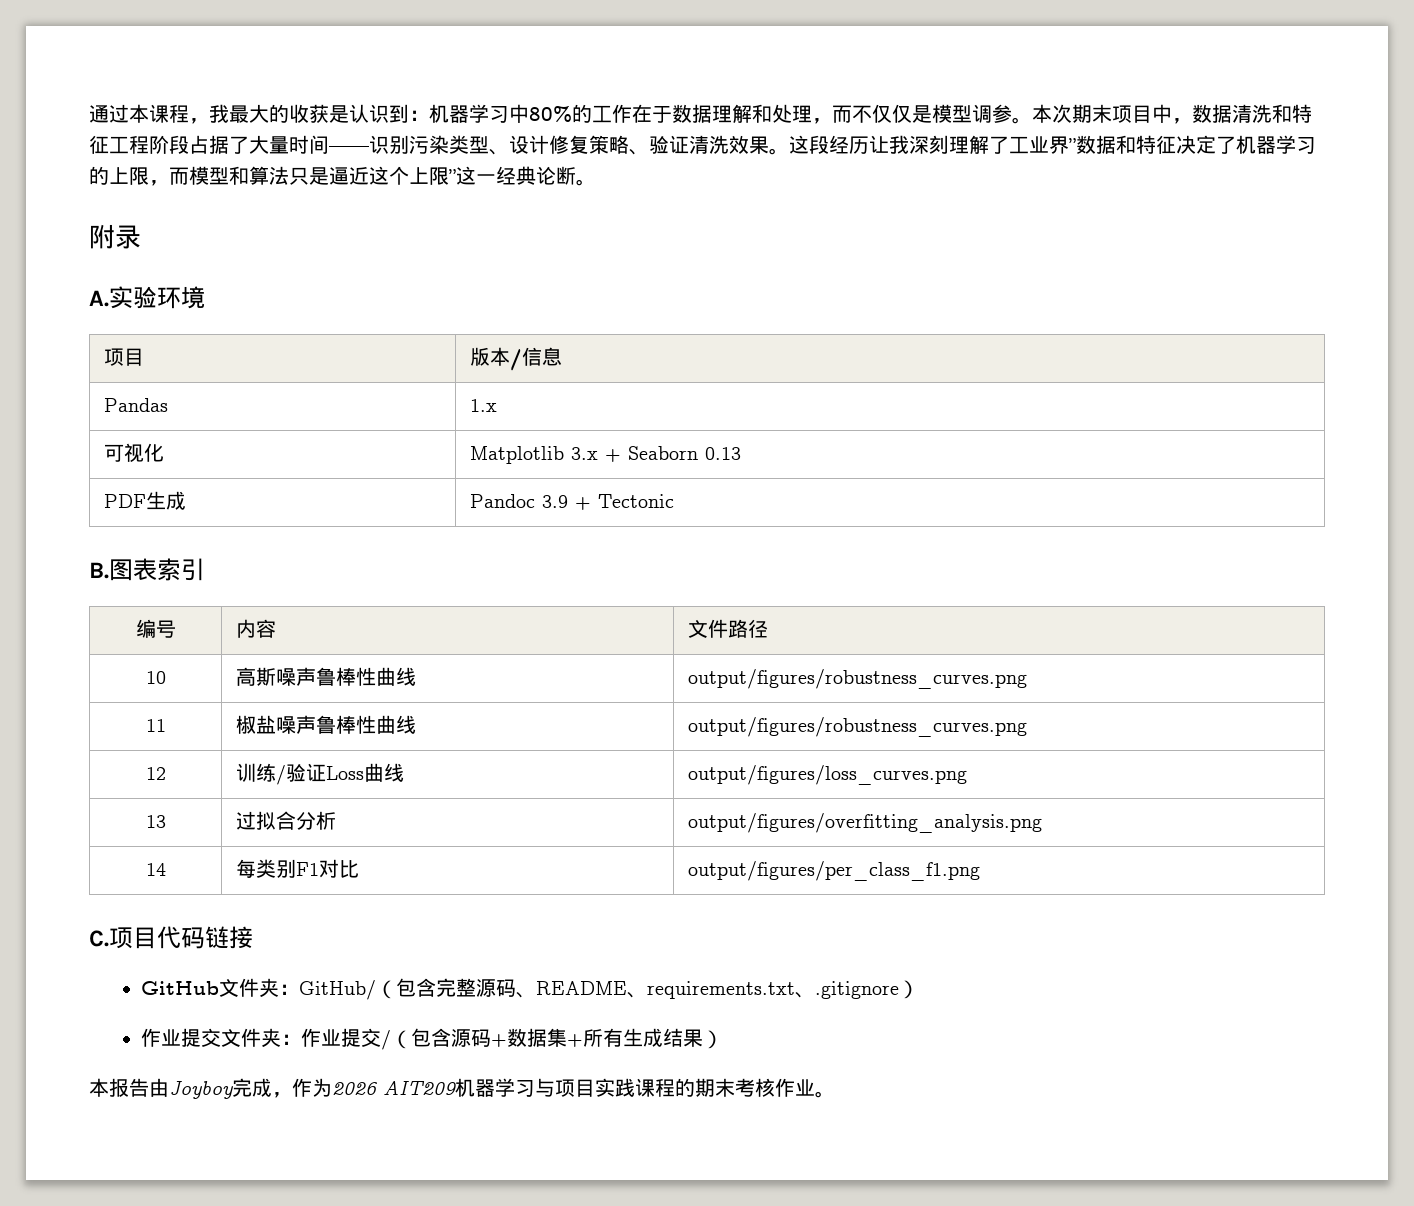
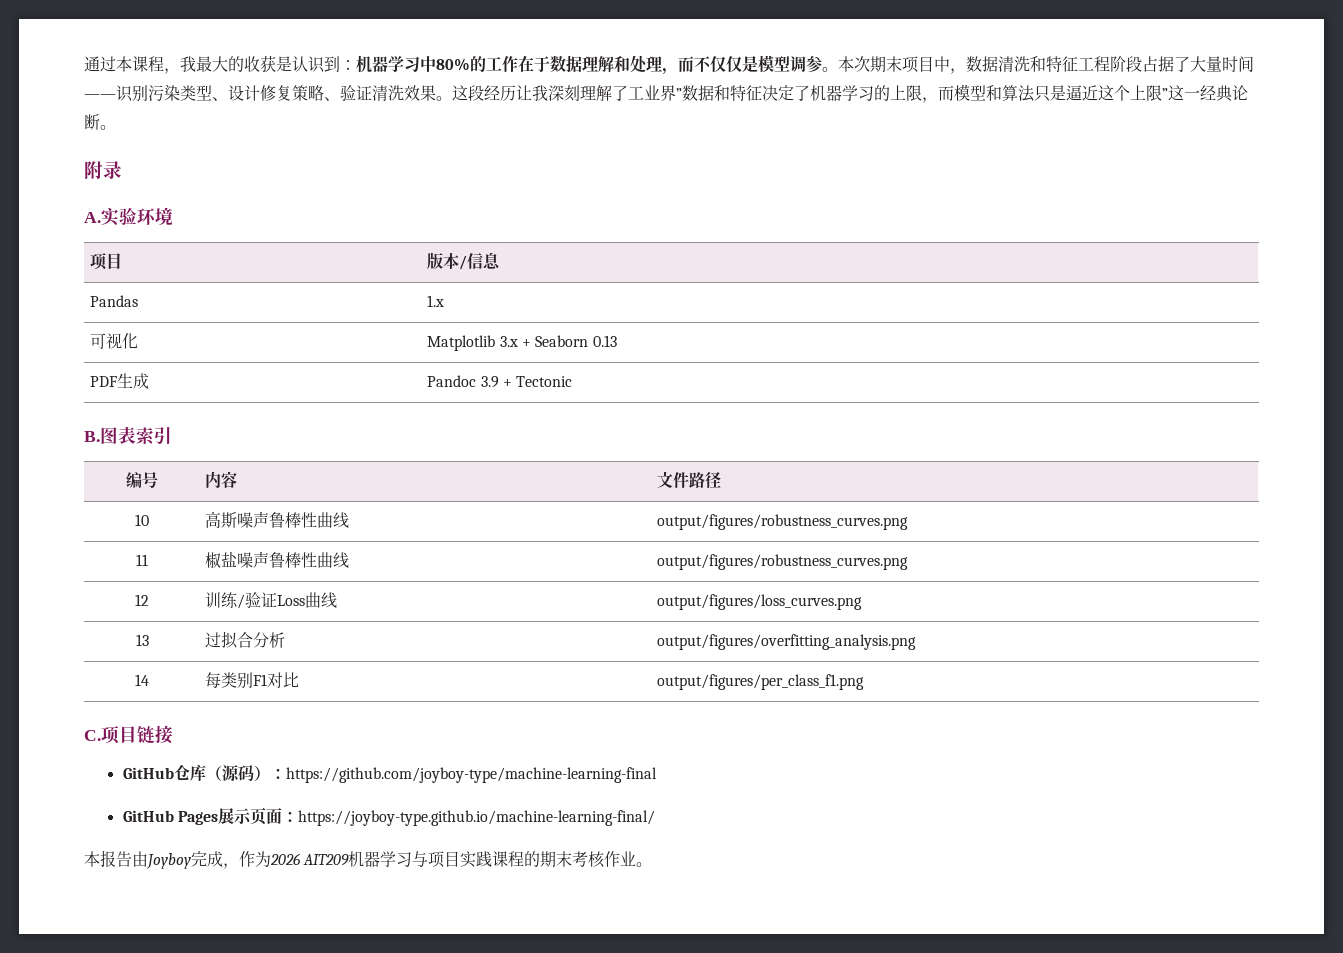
- C.项目代码链接
+ C.项目链接
- GitHub文件夹：GitHub/（包含完整源码、README、requirements.txt、.gitignore）
- 作业提交文件夹：作业提交/（包含源码+数据集+所有生成结果）
+ GitHub仓库（源码）：https://github.com/joyboy-type/machine-learning-final
+ GitHub Pages展示页面：https://joyboy-type.github.io/machine-learning-final/

